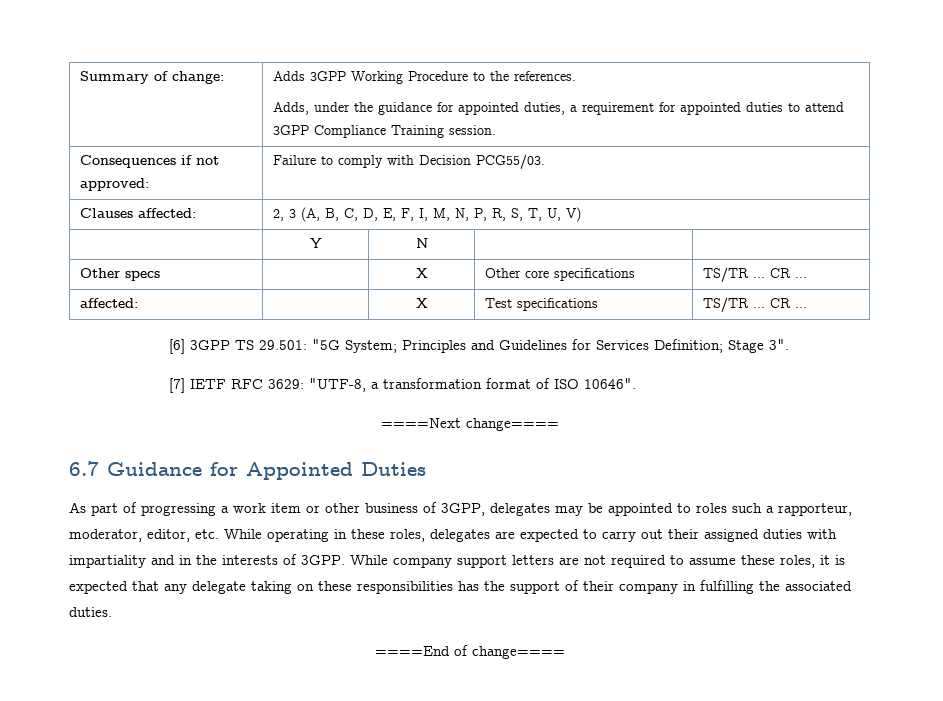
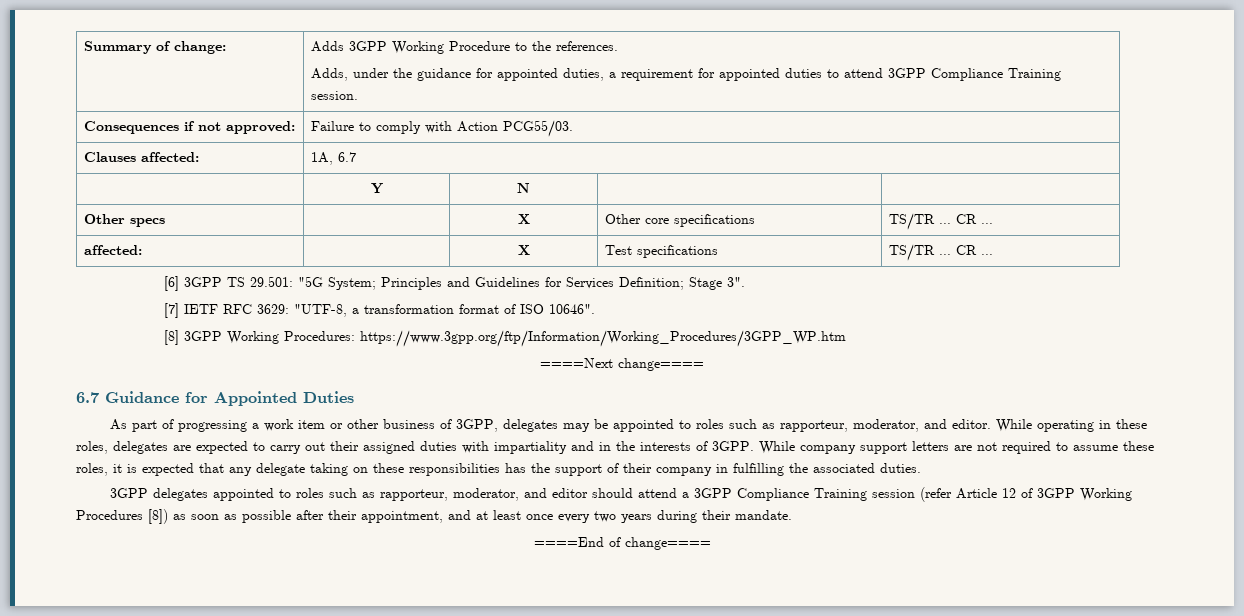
- Consequences if not approved: | Failure to comply with Decision PCG55/03.
+ Consequences if not approved: | Failure to comply with Action PCG55/03.
- Clauses affected: | 2, 3 (A, B, C, D, E, F, I, M, N, P, R, S, T, U, V)
+ Clauses affected: | 1A, 6.7
+ [8] 3GPP Working Procedures: https://www.3gpp.org/ftp/Information/Working_Procedures/3GPP_WP.htm
- As part of progressing a work item or other business of 3GPP, delegates may be appointed to roles such a rapporteur, moderator, editor, etc. While operating in these roles, delegates are expected to carry out their assigned duties with impartiality and in the interests of 3GPP.
+ As part of progressing a work item or other business of 3GPP, delegates may be appointed to roles such as rapporteur, moderator, and editor. While operating in these roles, delegates are expected to carry out their assigned duties with impartiality and in the interests of 3GPP.
+ 3GPP delegates appointed to roles such as rapporteur, moderator, and editor should attend a 3GPP Compliance Training session (refer Article 12 of 3GPP Working Procedures [8]) as soon as possible after their appointment, and at least once every two years during their mandate.

